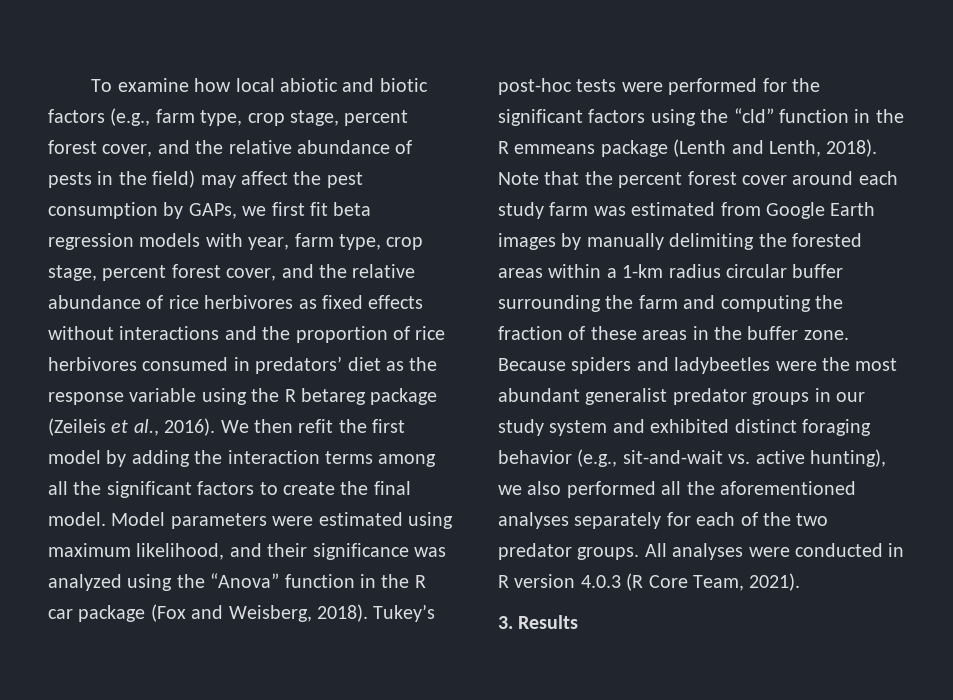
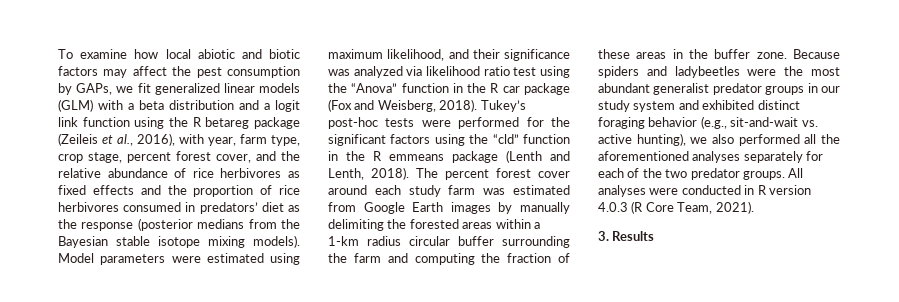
- To examine how local abiotic and biotic factors (e.g., farm type, crop stage, percent forest cover, and the relative abundance of pests in the field) may affect the pest consumption by GAPs, we first fit beta regression models with year, farm type, crop stage, percent forest cover, and the relative abundance of rice herbivores as fixed effects without interactions and the proportion of rice herbivores consumed in predators’ diet as the response variable using the R betareg package (Zeileis et al., 2016). We then refit the first model by adding the interaction terms among all the significant factors to create the final model.
+ To examine how local abiotic and biotic factors may affect the pest consumption by GAPs, we fit generalized linear models (GLM) with a beta distribution and a logit link function using the R betareg package (Zeileis et al., 2016), with year, farm type, crop stage, percent forest cover, and the relative abundance of rice herbivores as fixed effects and the proportion of rice herbivores consumed in predators’ diet as the response (posterior medians from the Bayesian stable isotope mixing models).
- Model parameters were estimated using maximum likelihood, and their significance was analyzed using the “Anova” function in the R car package (Fox and Weisberg, 2018).
+ Model parameters were estimated using maximum likelihood, and their significance was analyzed via likelihood ratio test using the “Anova” function in the R car package (Fox and Weisberg, 2018).
- Note that the percent forest cover around each study farm was estimated from Google Earth images by manually delimiting the forested areas within a 1-km radius circular buffer surrounding the farm and computing the fraction of these areas in the buffer zone.
+ The percent forest cover around each study farm was estimated from Google Earth images by manually delimiting the forested areas within a 1-km radius circular buffer surrounding the farm and computing the fraction of these areas in the buffer zone.

